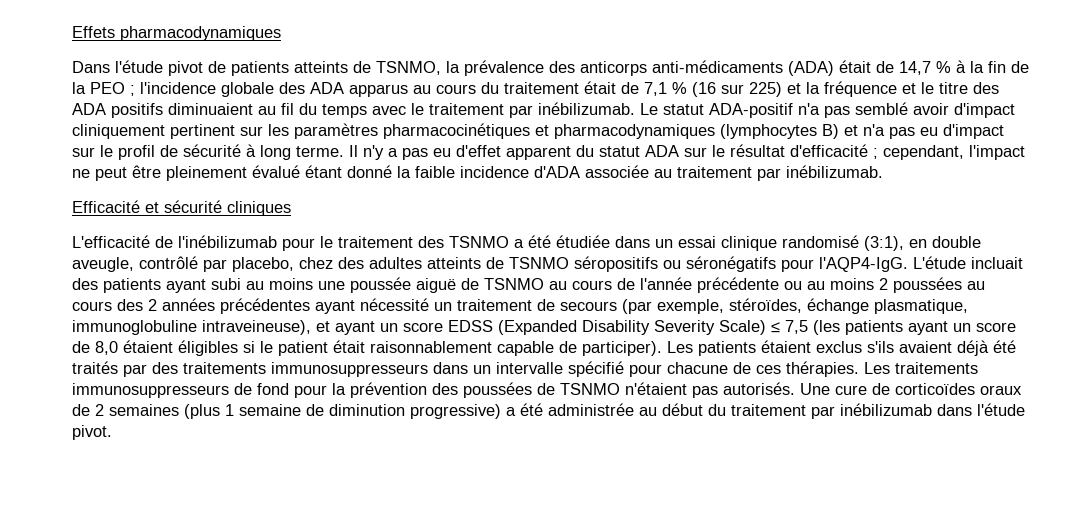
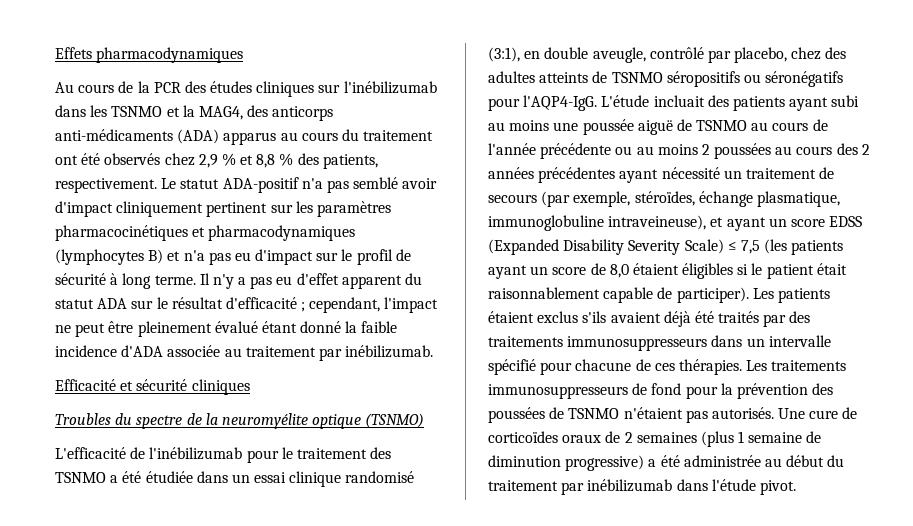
- Dans l'étude pivot de patients atteints de TSNMO, la prévalence des anticorps anti-médicaments (ADA) était de 14,7 % à la fin de la PEO ; l'incidence globale des ADA apparus au cours du traitement était de 7,1 % (16 sur 225) et la fréquence et le titre des ADA positifs diminuaient au fil du temps avec le traitement par inébilizumab.
+ Au cours de la PCR des études cliniques sur l'inébilizumab dans les TSNMO et la MAG4, des anticorps anti-médicaments (ADA) apparus au cours du traitement ont été observés chez 2,9 % et 8,8 % des patients, respectivement.
+ Troubles du spectre de la neuromyélite optique (TSNMO)

